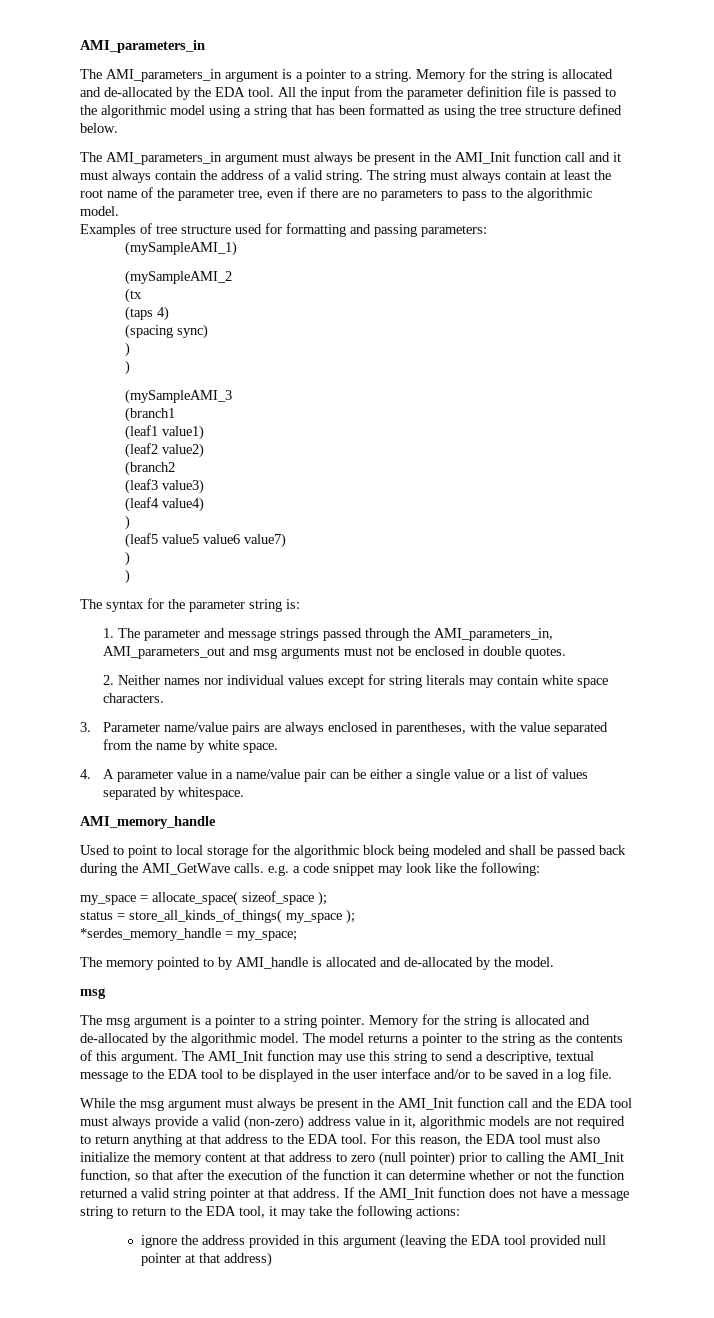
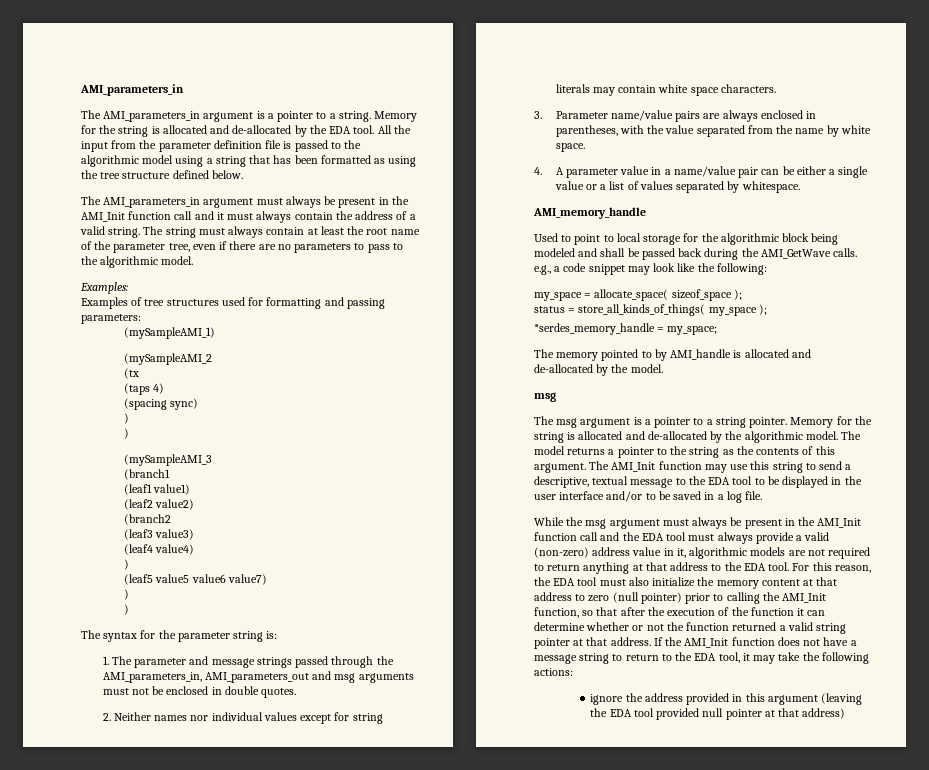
+ Examples:
- Examples of tree structure used for formatting and passing parameters:
+ Examples of tree structures used for formatting and passing parameters:
- Used to point to local storage for the algorithmic block being modeled and shall be passed back during the AMI_GetWave calls. e.g. a code snippet may look like the following:
+ Used to point to local storage for the algorithmic block being modeled and shall be passed back during the AMI_GetWave calls. e.g., a code snippet may look like the following:

